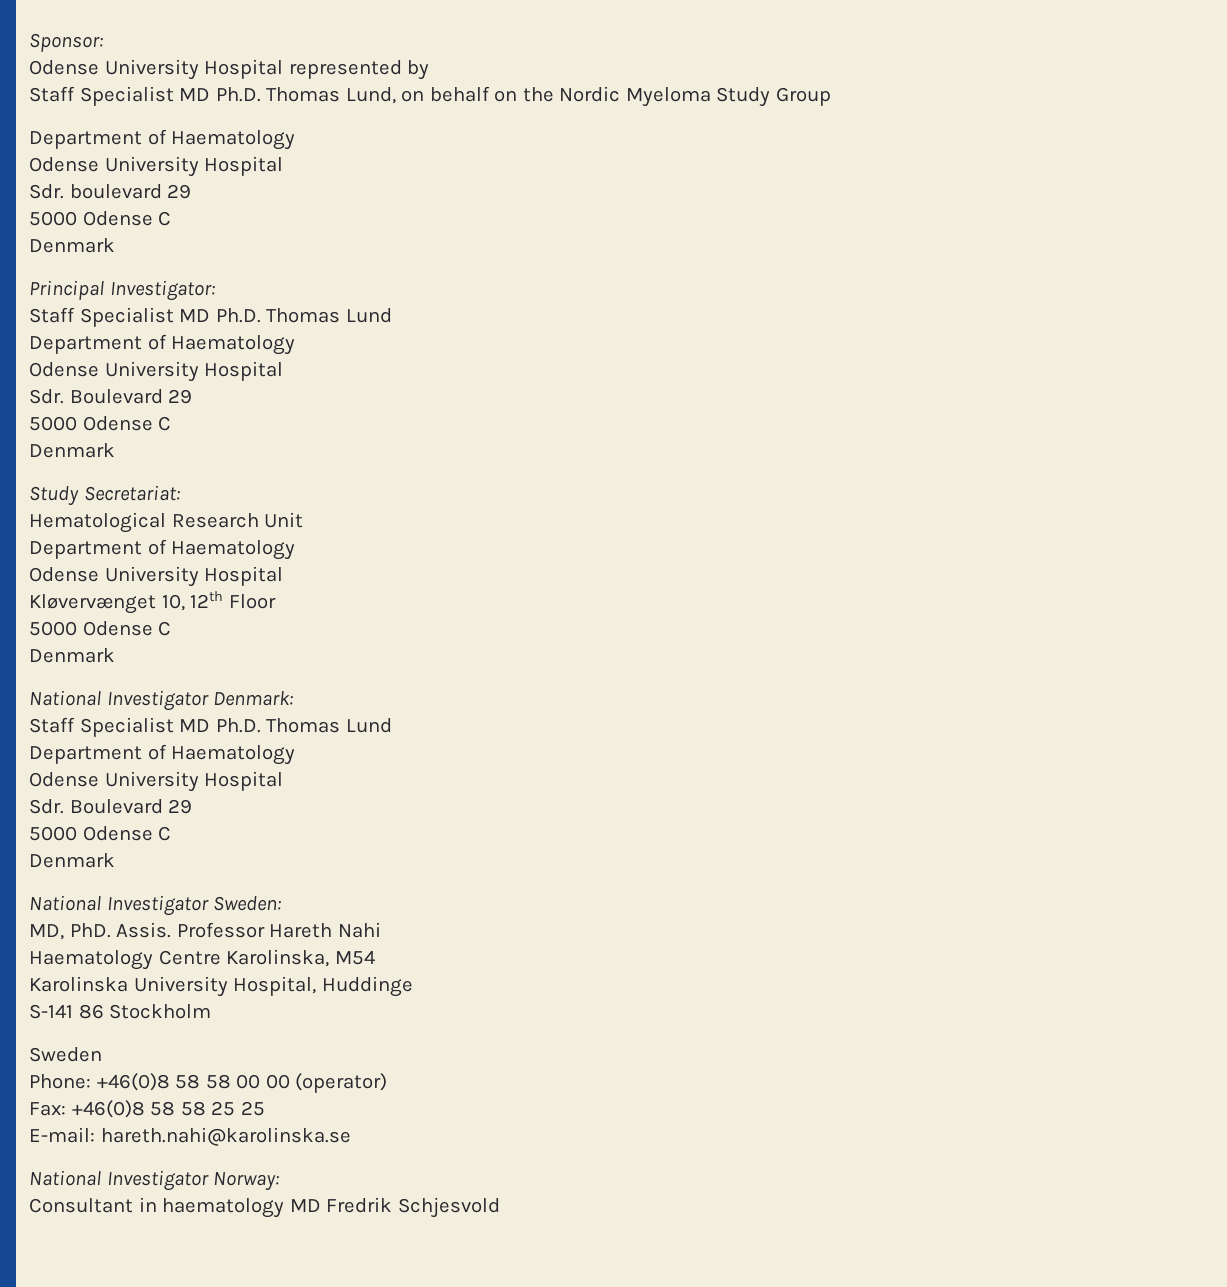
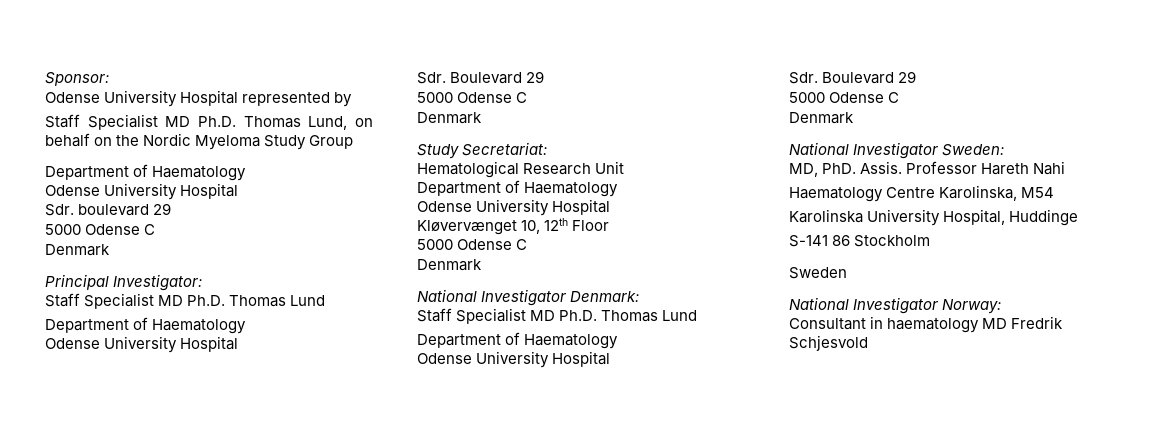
- Phone: +46(0)8 58 58 00 00 (operator)
- Fax: +46(0)8 58 58 25 25
- E-mail: hareth.nahi@karolinska.se

